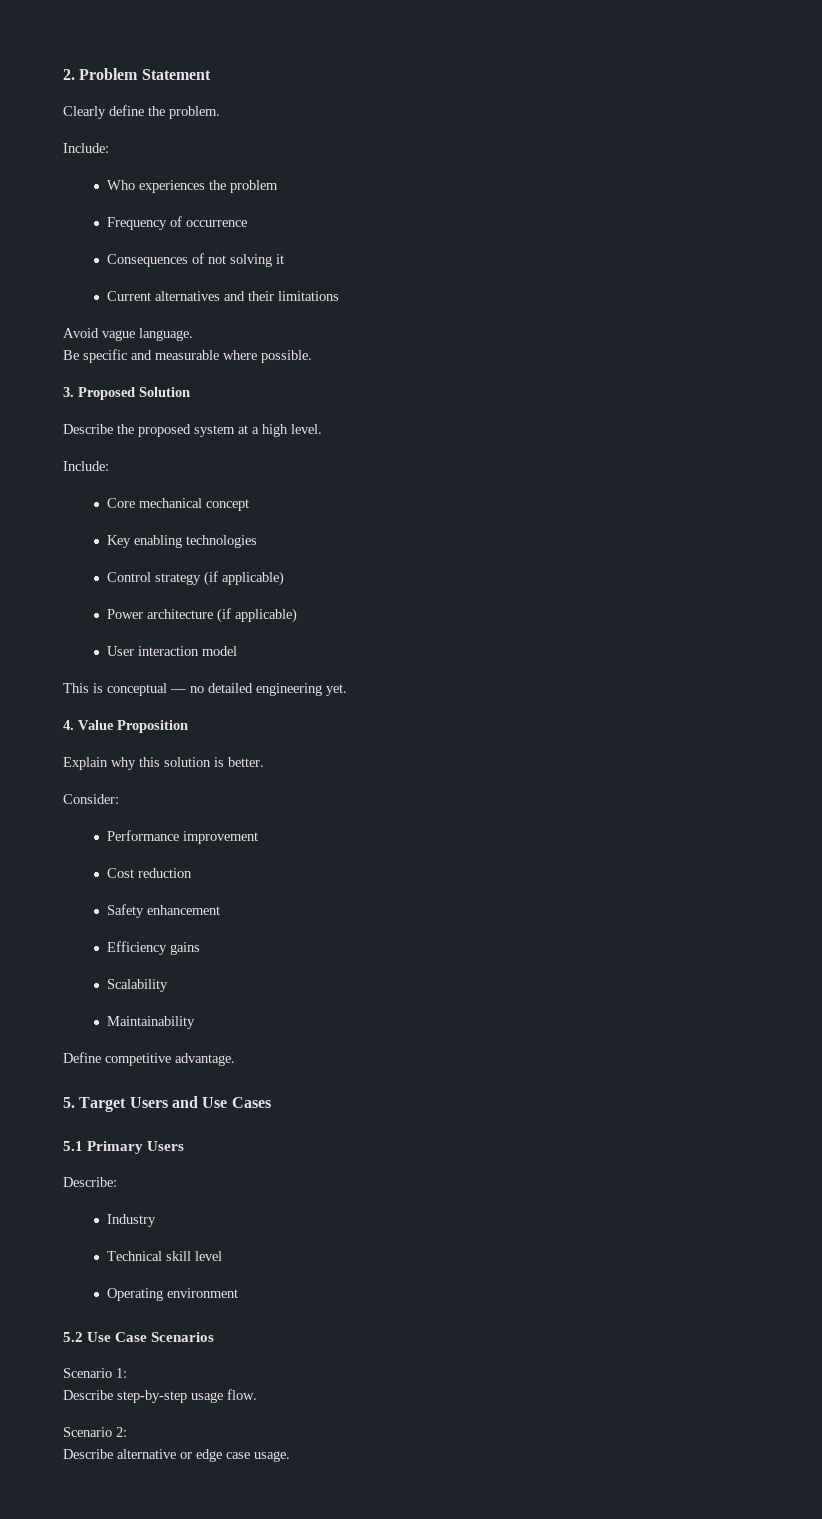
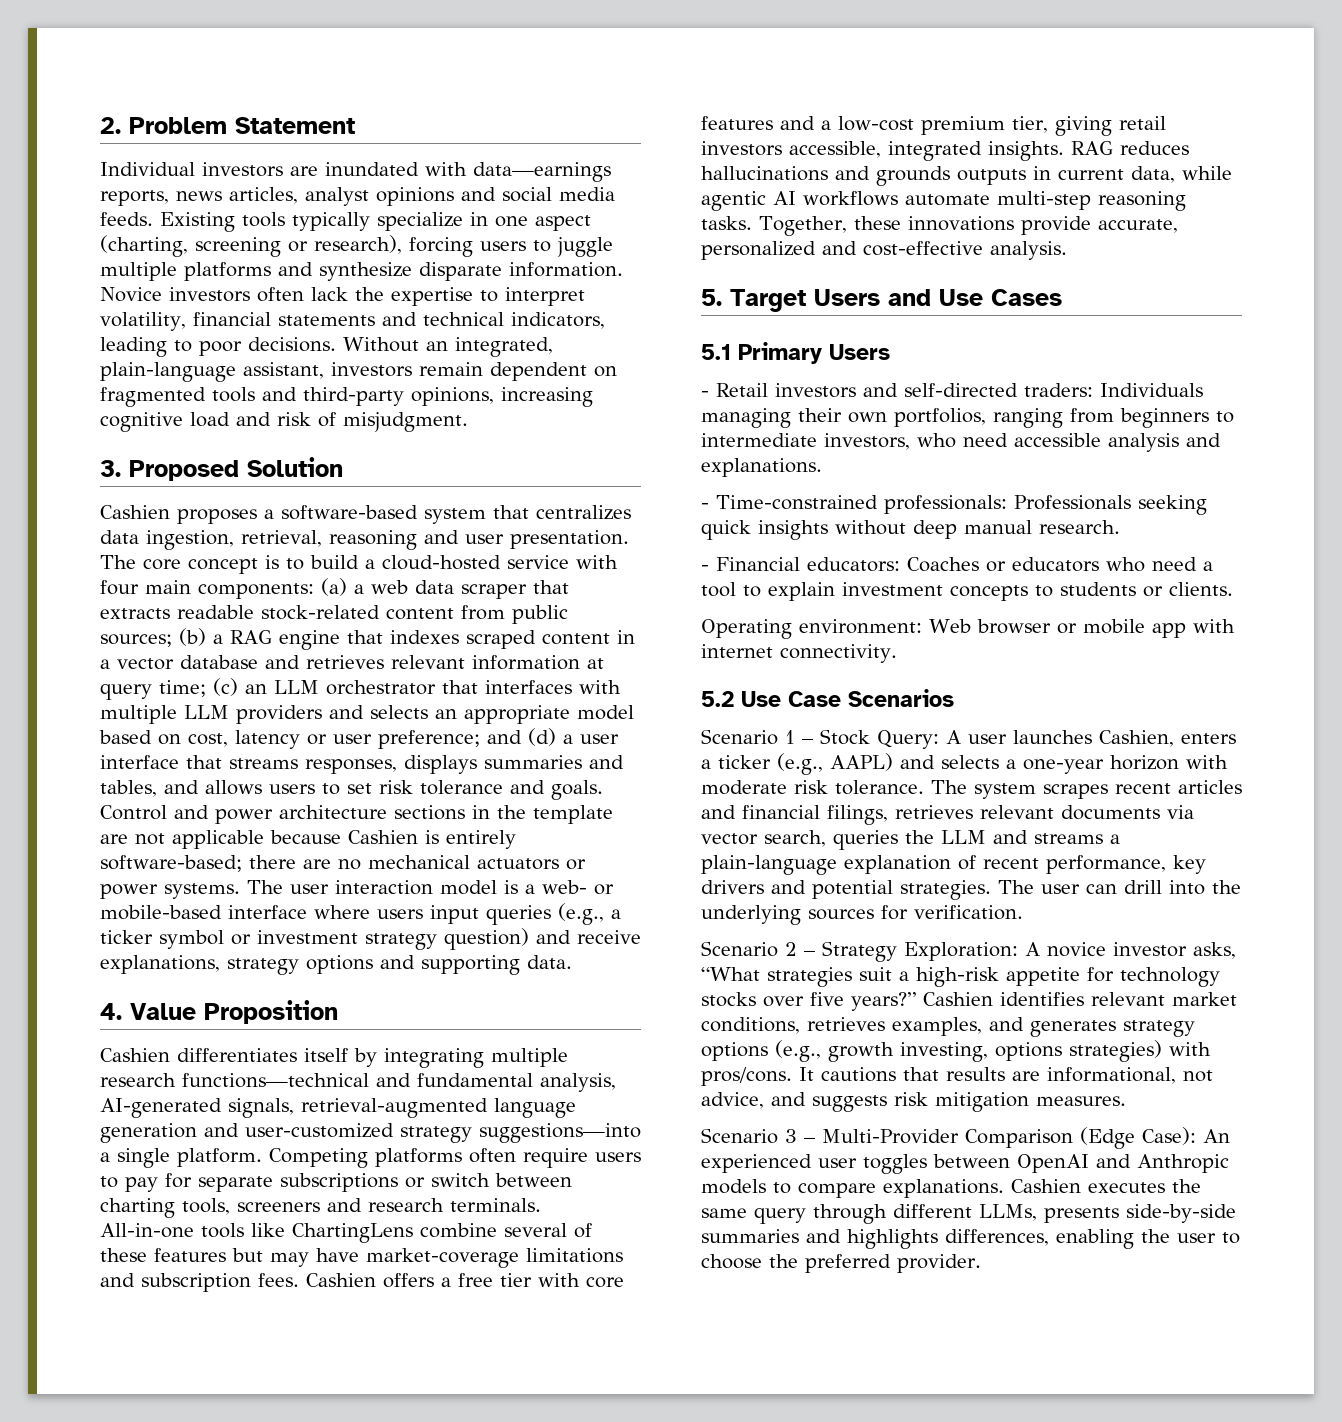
- Clearly define the problem.
- Include:
- Who experiences the problem
- Frequency of occurrence
- Consequences of not solving it
- Current alternatives and their limitations
- Avoid vague language.
- Be specific and measurable where possible.
+ Individual investors are inundated with data—earnings reports, news articles, analyst opinions and social media feeds. Existing tools typically specialize in one aspect (charting, screening or research), forcing users to juggle multiple platforms and synthesize disparate information. Novice investors often lack the expertise to interpret volatility, financial statements and technical indicators, leading to poor decisions. Without an integrated, plain-language assistant, investors remain dependent on fragmented tools and third-party opinions, increasing cognitive load and risk of misjudgment.
  3. Proposed Solution
- Describe the proposed system at a high level.
- Include:
- Core mechanical concept
- Key enabling technologies
- Control strategy (if applicable)
- Power architecture (if applicable)
- User interaction model
- This is conceptual — no detailed engineering yet.
+ Cashien proposes a software-based system that centralizes data ingestion, retrieval, reasoning and user presentation. The core concept is to build a cloud-hosted service with four main components: (a) a web data scraper that extracts readable stock-related content from public sources; (b) a RAG engine that indexes scraped content in a vector database and retrieves relevant information at query time; (c) an LLM orchestrator that interfaces with multiple LLM providers and selects an appropriate model based on cost, latency or user preference; and (d) a user interface that streams responses, displays summaries and tables, and allows users to set risk tolerance and goals. Control and power architecture sections in the template are not applicable because Cashien is entirely software-based; there are no mechanical actuators or power systems. The user interaction model is a web- or mobile-based interface where users input queries (e.g., a ticker symbol or investment strategy question) and receive explanations, strategy options and supporting data.
  4. Value Proposition
- Explain why this solution is better.
- Consider:
- Performance improvement
- Cost reduction
- Safety enhancement
- Efficiency gains
- Scalability
- Maintainability
- Define competitive advantage.
+ Cashien differentiates itself by integrating multiple research functions—technical and fundamental analysis, AI-generated signals, retrieval-augmented language generation and user-customized strategy suggestions—into a single platform. Competing platforms often require users to pay for separate subscriptions or switch between charting tools, screeners and research terminals. All-in-one tools like ChartingLens combine several of these features but may have market-coverage limitations and subscription fees. Cashien offers a free tier with core features and a low-cost premium tier, giving retail investors accessible, integrated insights. RAG reduces hallucinations and grounds outputs in current data, while agentic AI workflows automate multi-step reasoning tasks. Together, these innovations provide accurate, personalized and cost-effective analysis.
- Describe:
- Industry
- Technical skill level
- Operating environment
+ - Retail investors and self-directed traders: Individuals managing their own portfolios, ranging from beginners to intermediate investors, who need accessible analysis and explanations.
+ - Time-constrained professionals: Professionals seeking quick insights without deep manual research.
+ - Financial educators: Coaches or educators who need a tool to explain investment concepts to students or clients.
+ Operating environment: Web browser or mobile app with internet connectivity.
- Scenario 1:
- Describe step-by-step usage flow.
- Scenario 2:
- Describe alternative or edge case usage.
+ Scenario 1 – Stock Query: A user launches Cashien, enters a ticker (e.g., AAPL) and selects a one-year horizon with moderate risk tolerance. The system scrapes recent articles and financial filings, retrieves relevant documents via vector search, queries the LLM and streams a plain-language explanation of recent performance, key drivers and potential strategies. The user can drill into the underlying sources for verification.
+ Scenario 2 – Strategy Exploration: A novice investor asks, “What strategies suit a high-risk appetite for technology stocks over five years?” Cashien identifies relevant market conditions, retrieves examples, and generates strategy options (e.g., growth investing, options strategies) with pros/cons. It cautions that results are informational, not advice, and suggests risk mitigation measures.
+ Scenario 3 – Multi-Provider Comparison (Edge Case): An experienced user toggles between OpenAI and Anthropic models to compare explanations. Cashien executes the same query through different LLMs, presents side-by-side summaries and highlights differences, enabling the user to choose the preferred provider.

